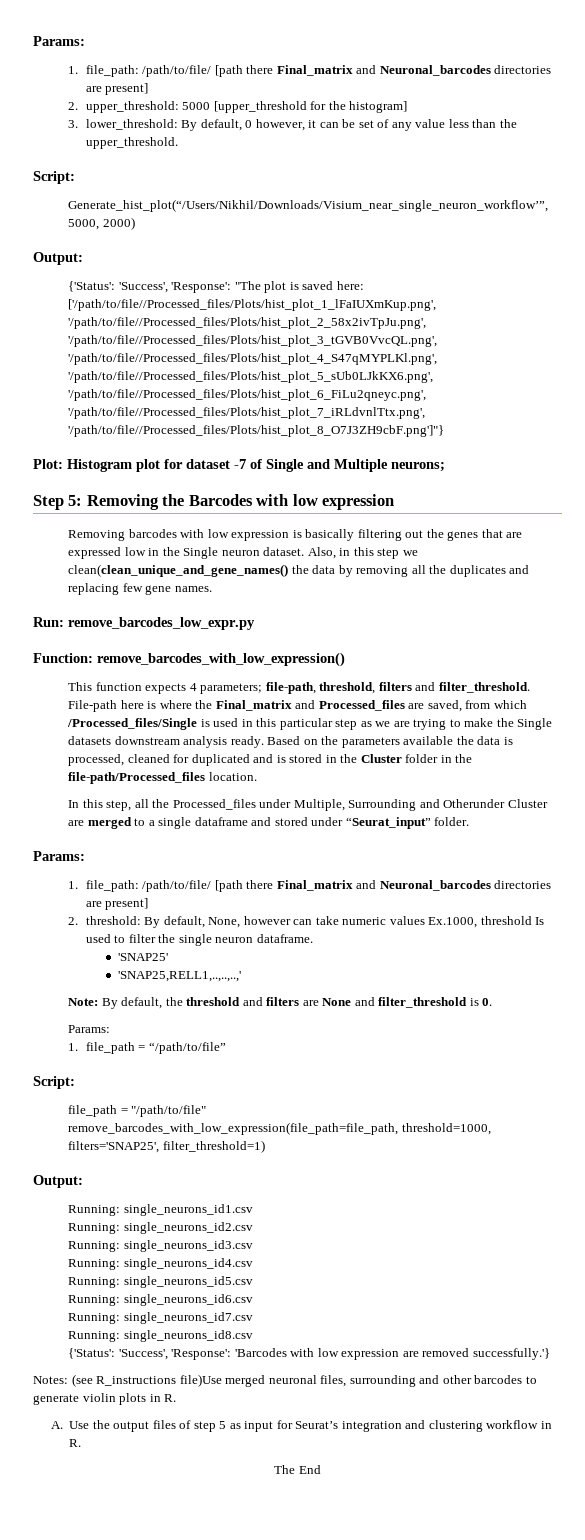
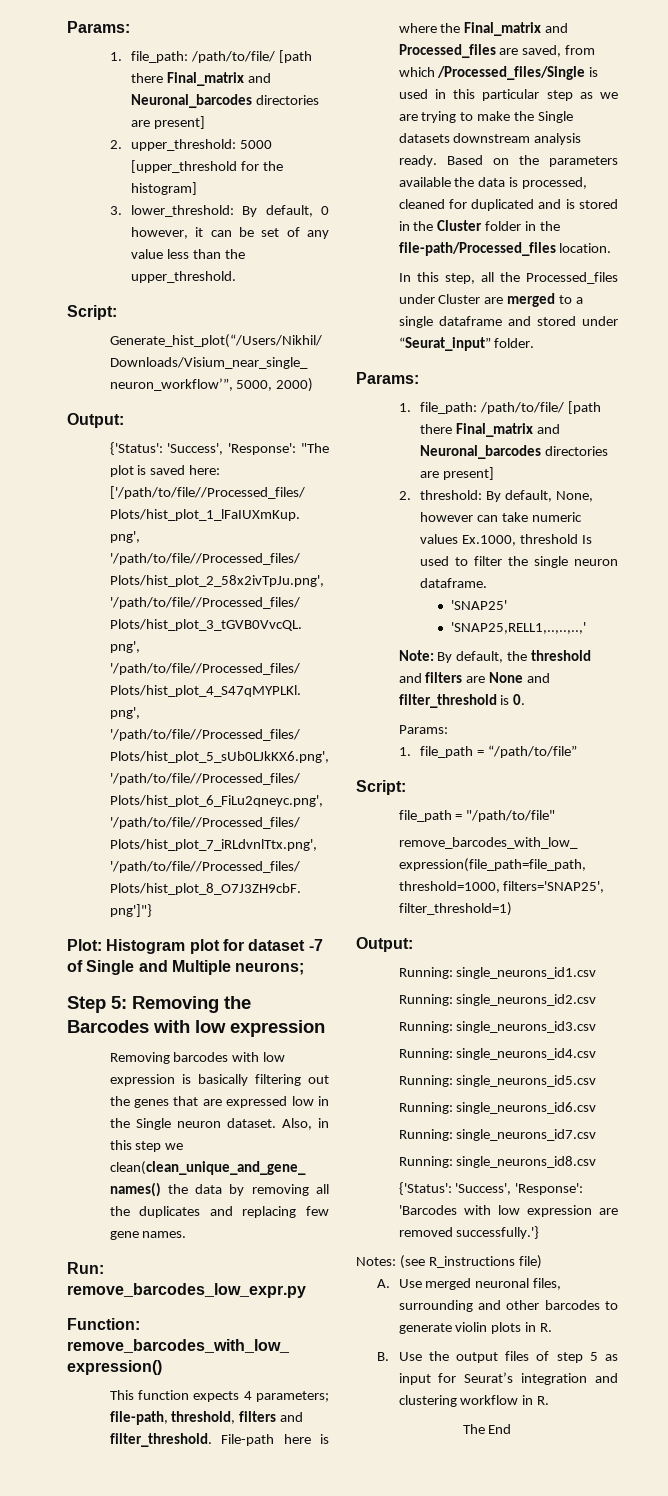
- In this step, all the Processed_files under Multiple, Surrounding and Otherunder Cluster are merged to a single dataframe and stored under “Seurat_input” folder.
+ In this step, all the Processed_files under Cluster are merged to a single dataframe and stored under “Seurat_input” folder.
- Notes: (see R_instructions file)Use merged neuronal files, surrounding and other barcodes to generate violin plots in R.
+ Notes: (see R_instructions file)
+ A. Use merged neuronal files, surrounding and other barcodes to generate violin plots in R.
- A. Use the output files of step 5 as input for Seurat’s integration and clustering workflow in R.
+ B. Use the output files of step 5 as input for Seurat’s integration and clustering workflow in R.

